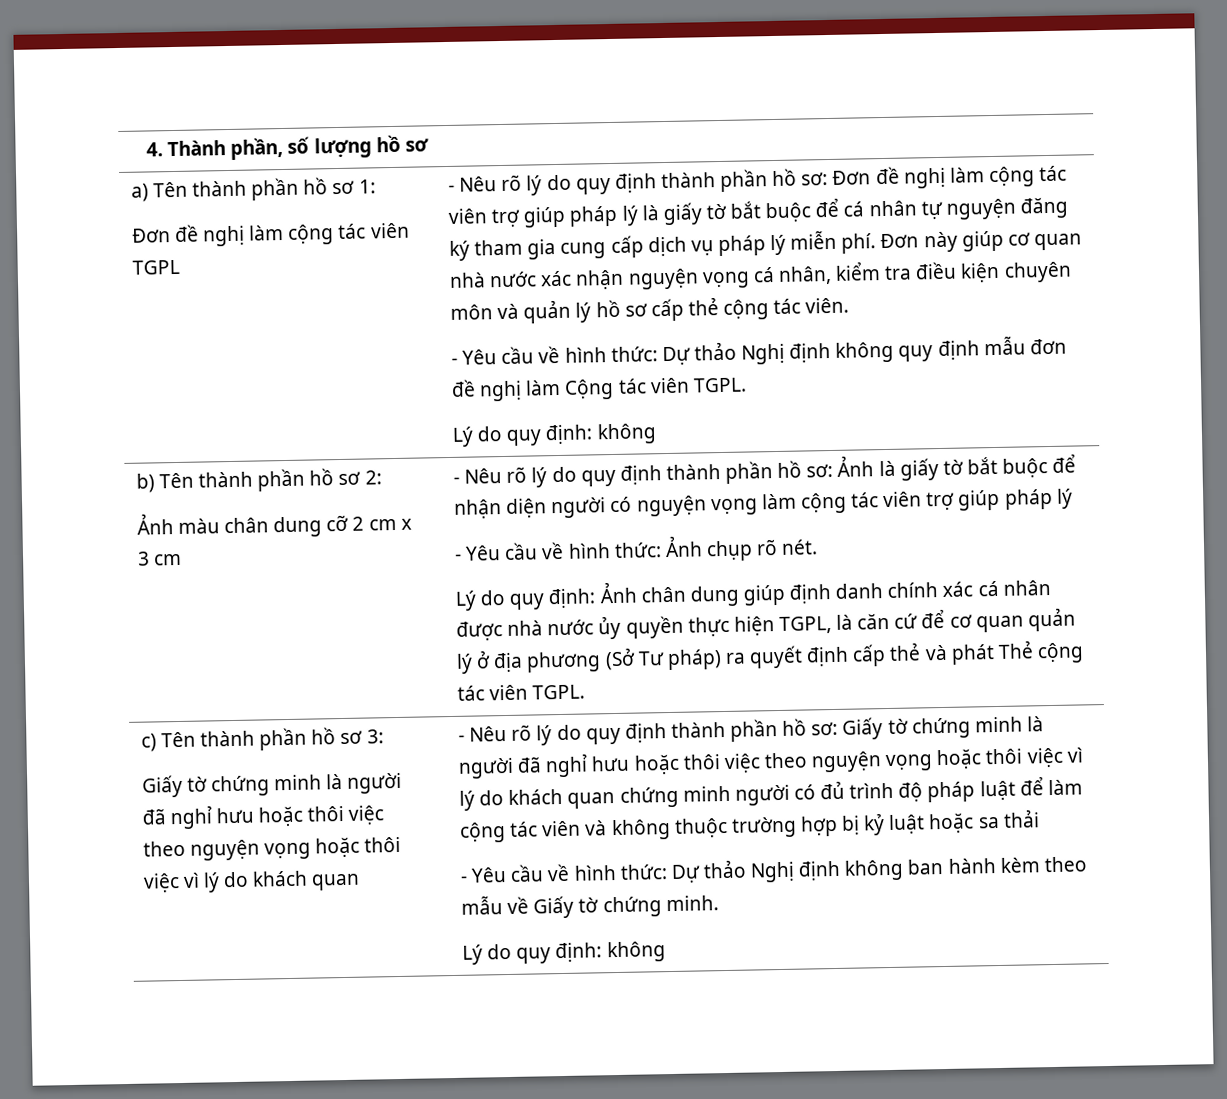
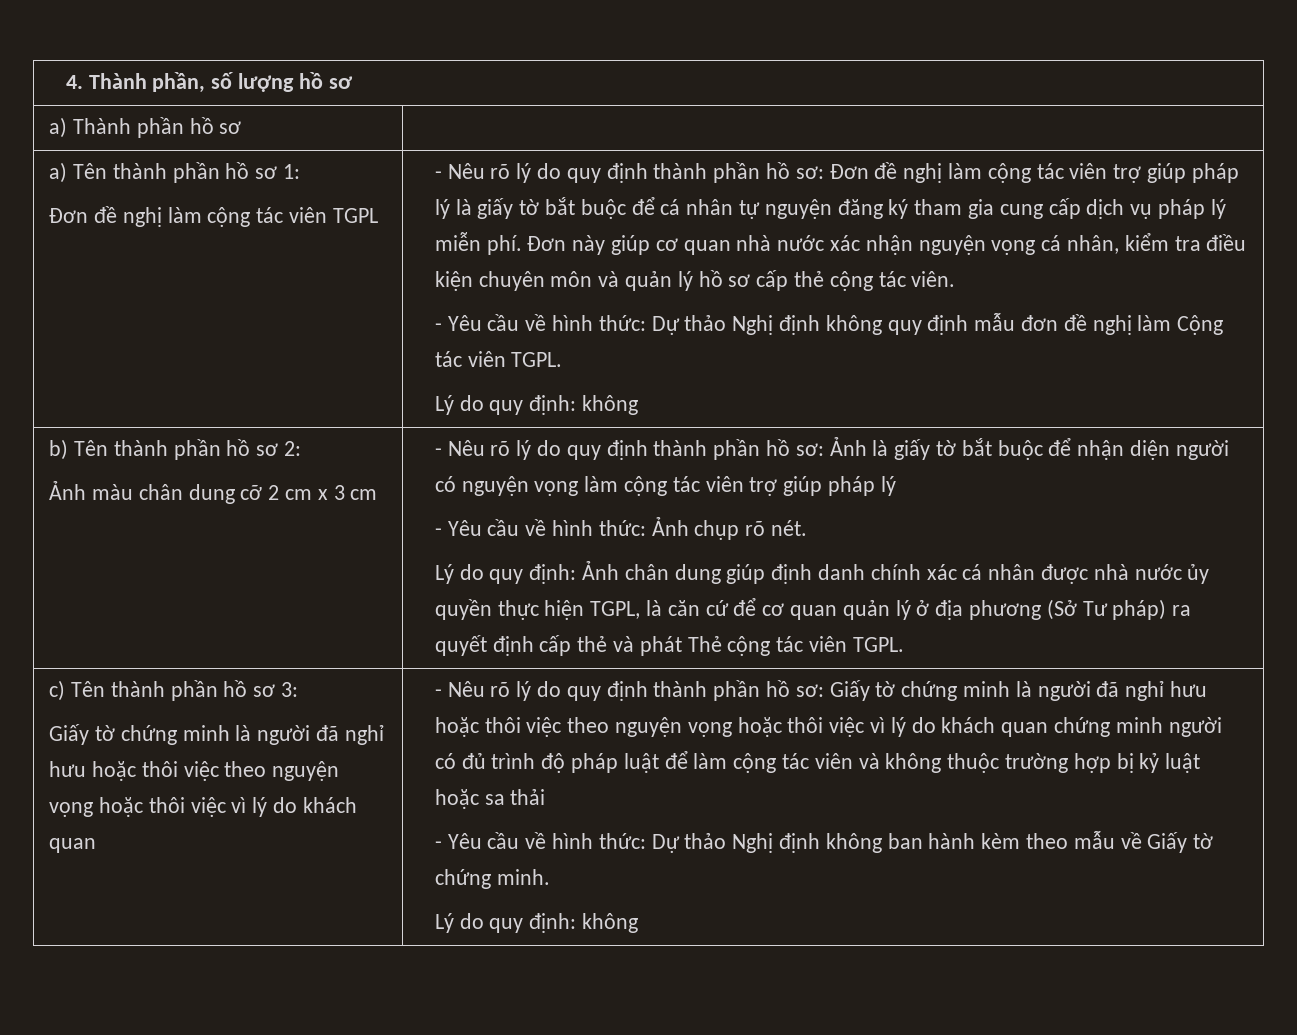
+ a) Thành phần hồ sơ |

